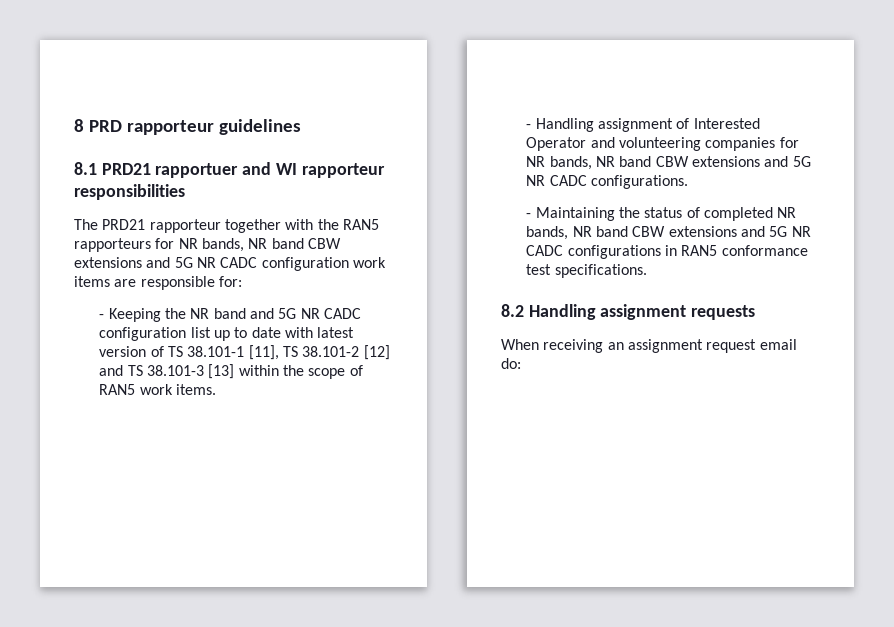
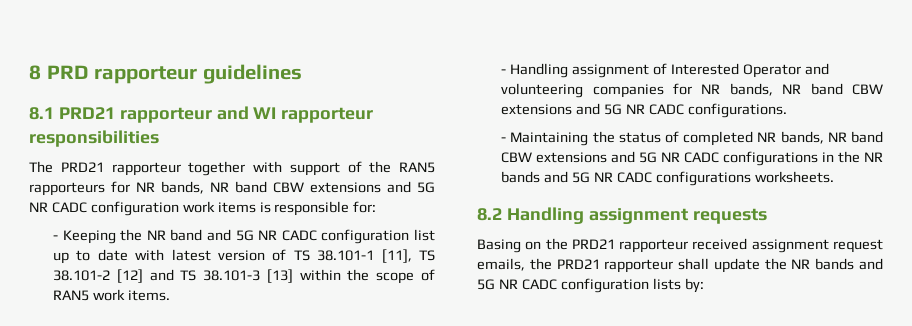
- 8.1 PRD21 rapportuer and WI rapporteur responsibilities
+ 8.1 PRD21 rapporteur and WI rapporteur responsibilities
- The PRD21 rapporteur together with the RAN5 rapporteurs for NR bands, NR band CBW extensions and 5G NR CADC configuration work items are responsible for:
+ The PRD21 rapporteur together with support of the RAN5 rapporteurs for NR bands, NR band CBW extensions and 5G NR CADC configuration work items is responsible for:
- - Maintaining the status of completed NR bands, NR band CBW extensions and 5G NR CADC configurations in RAN5 conformance test specifications.
+ - Maintaining the status of completed NR bands, NR band CBW extensions and 5G NR CADC configurations in the NR bands and 5G NR CADC configurations worksheets.
  8.2 Handling assignment requests
- When receiving an assignment request email do:
+ Basing on the PRD21 rapporteur received assignment request emails, the PRD21 rapporteur shall update the NR bands and 5G NR CADC configuration lists by:

